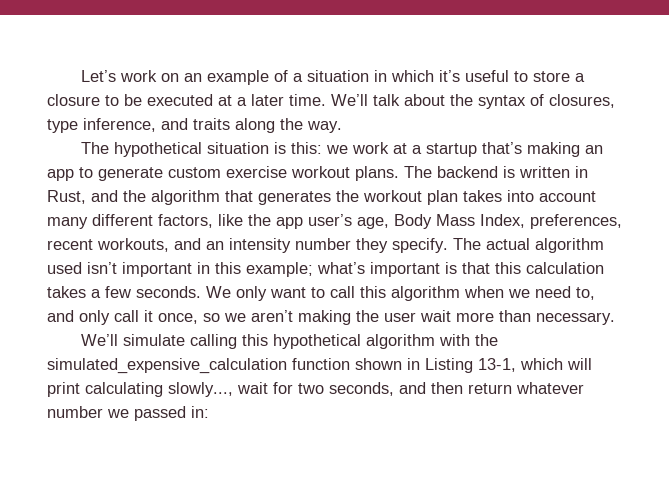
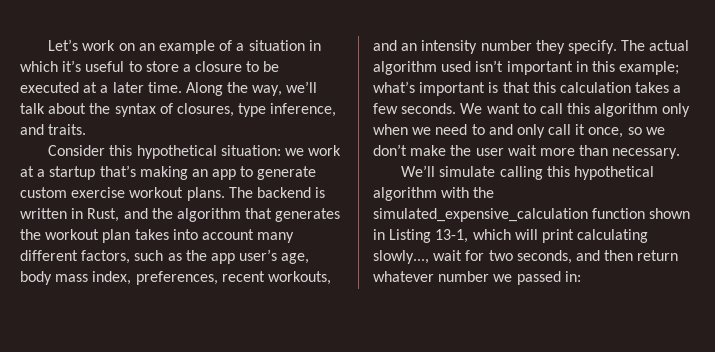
- We’ll talk about the syntax of closures, type inference, and traits along the way.
- The hypothetical situation is this: we work at a startup that’s making an app to generate custom exercise workout plans.
+ Along the way, we’ll talk about the syntax of closures, type inference, and traits.
+ Consider this hypothetical situation: we work at a startup that’s making an app to generate custom exercise workout plans.
- The backend is written in Rust, and the algorithm that generates the workout plan takes into account many different factors, like the app user’s age, Body Mass Index, preferences, recent workouts, and an intensity number they specify.
+ The backend is written in Rust, and the algorithm that generates the workout plan takes into account many different factors, such as the app user’s age, body mass index, preferences, recent workouts, and an intensity number they specify.
- We only want to call this algorithm when we need to, and only call it once, so we aren’t making the user wait more than necessary.
+ We want to call this algorithm only when we need to and only call it once, so we don’t make the user wait more than necessary.

